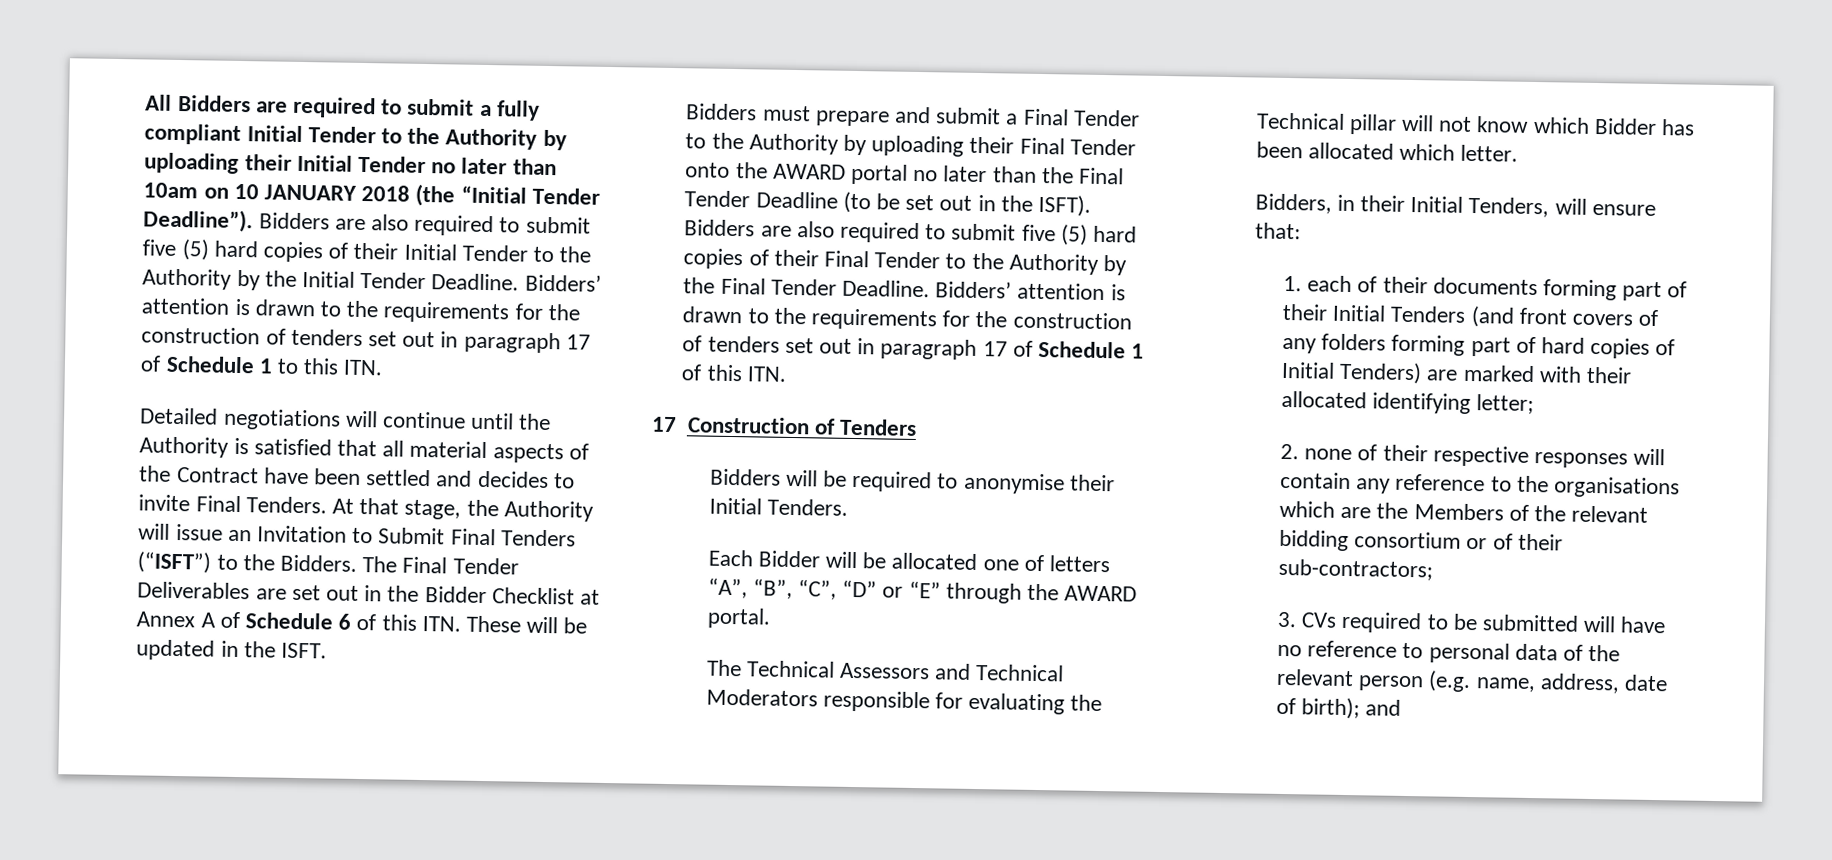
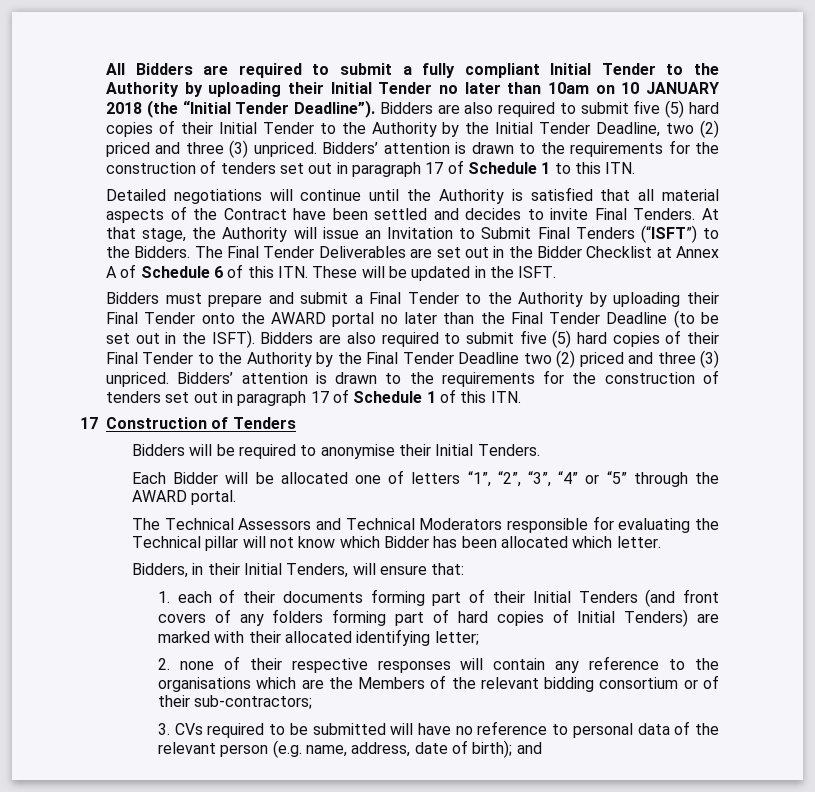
- Bidders are also required to submit five (5) hard copies of their Initial Tender to the Authority by the Initial Tender Deadline.
+ Bidders are also required to submit five (5) hard copies of their Initial Tender to the Authority by the Initial Tender Deadline, two (2) priced and three (3) unpriced.
- Bidders are also required to submit five (5) hard copies of their Final Tender to the Authority by the Final Tender Deadline.
+ Bidders are also required to submit five (5) hard copies of their Final Tender to the Authority by the Final Tender Deadline two (2) priced and three (3) unpriced.
- Each Bidder will be allocated one of letters “A”, “B”, “C”, “D” or “E” through the AWARD portal.
+ Each Bidder will be allocated one of letters “1”, “2”, “3”, “4” or “5” through the AWARD portal.

